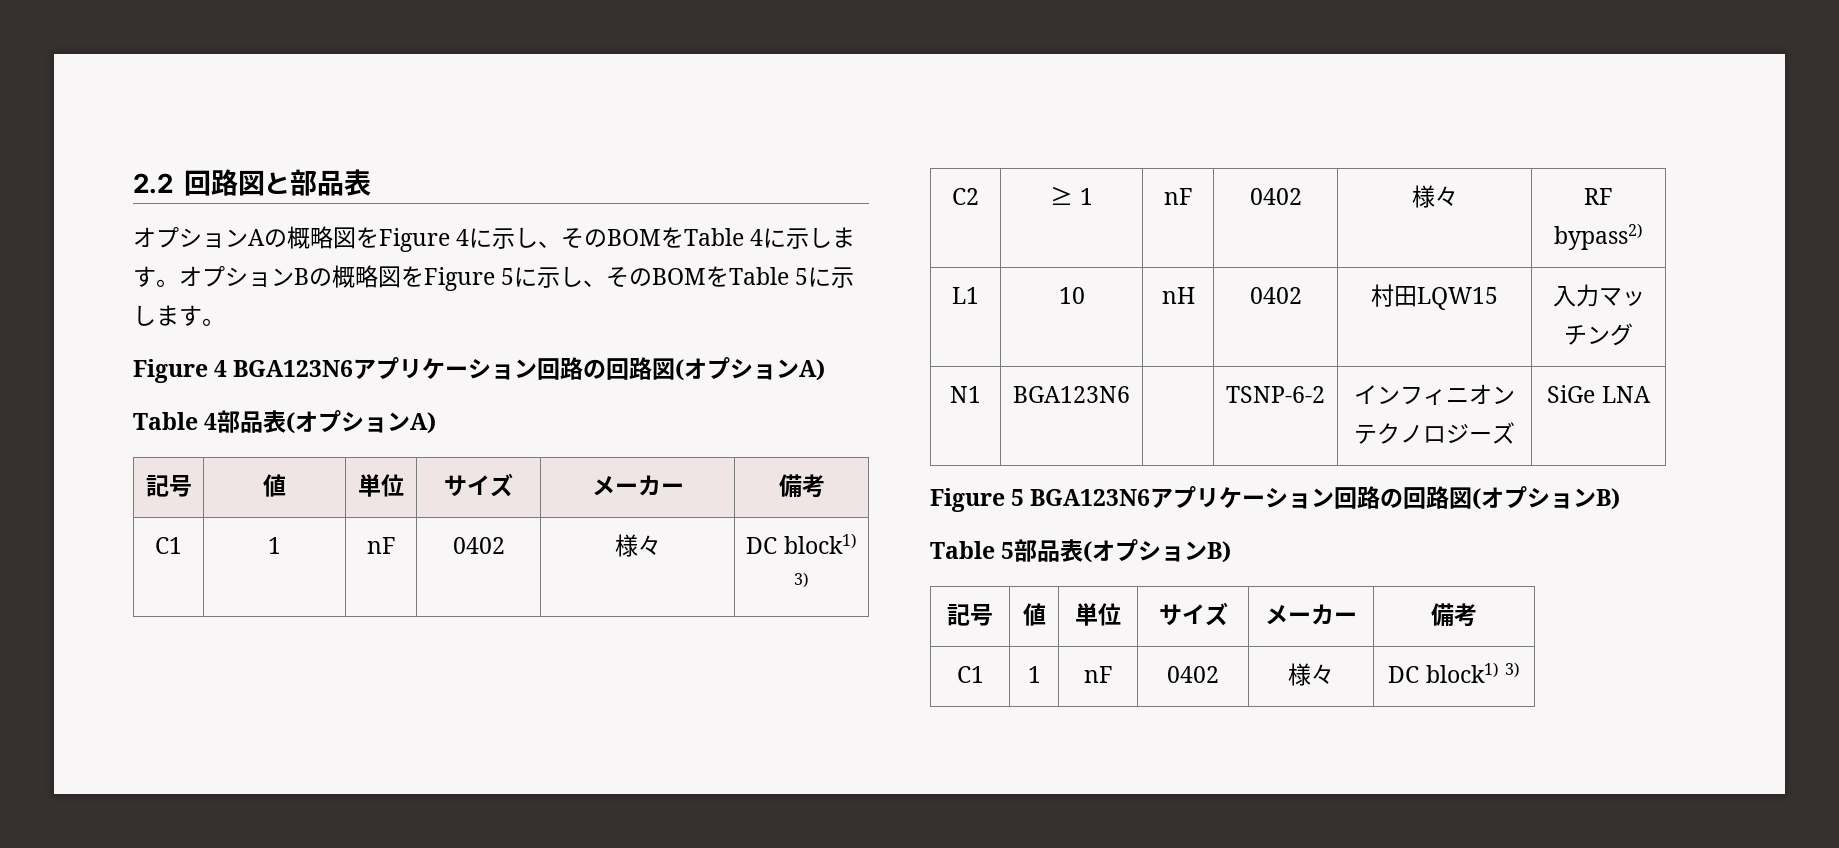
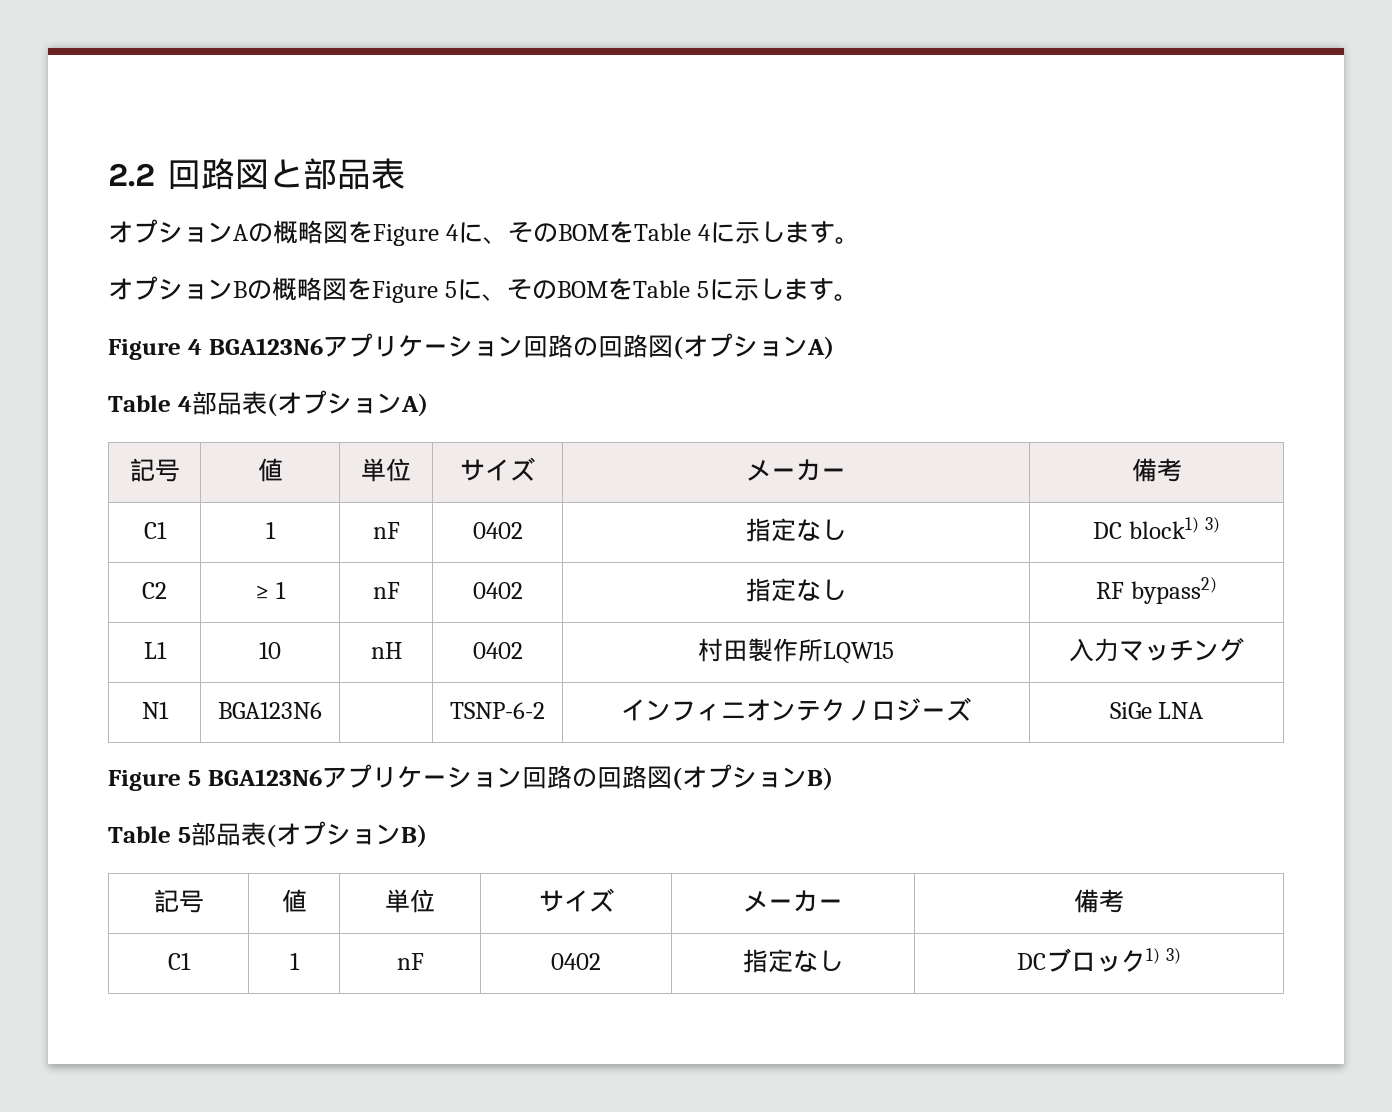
- オプションAの概略図をFigure 4に示し、そのBOMをTable 4に示します。オプションBの概略図をFigure 5に示し、そのBOMをTable 5に示します。
+ オプションAの概略図をFigure 4に、そのBOMをTable 4に示します。
+ オプションBの概略図をFigure 5に、そのBOMをTable 5に示します。
  Table 4部品表(オプションA)
  記号 | 値 | 単位 | サイズ | メーカー | 備考
- C1 | 1 | nF | 0402 | 様々 | DC block1) 3)
+ C1 | 1 | nF | 0402 | 指定なし | DC block1) 3)
- C2 | ≥ 1 | nF | 0402 | 様々 | RF bypass2)
+ C2 | ≥ 1 | nF | 0402 | 指定なし | RF bypass2)
- L1 | 10 | nH | 0402 | 村田LQW15 | 入力マッチング
+ L1 | 10 | nH | 0402 | 村田製作所LQW15 | 入力マッチング
  Table 5部品表(オプションB)
  記号 | 値 | 単位 | サイズ | メーカー | 備考
- C1 | 1 | nF | 0402 | 様々 | DC block1) 3)
+ C1 | 1 | nF | 0402 | 指定なし | DCブロック1) 3)

